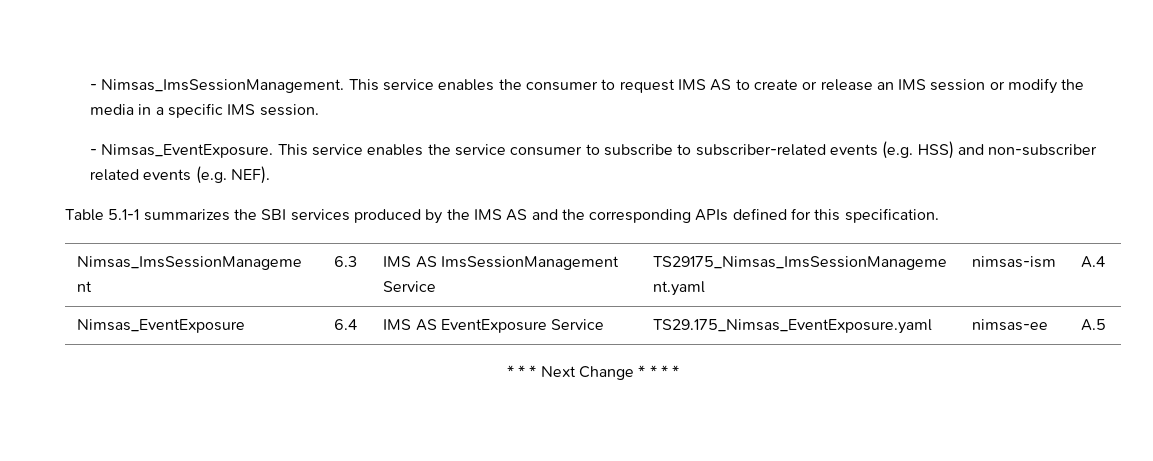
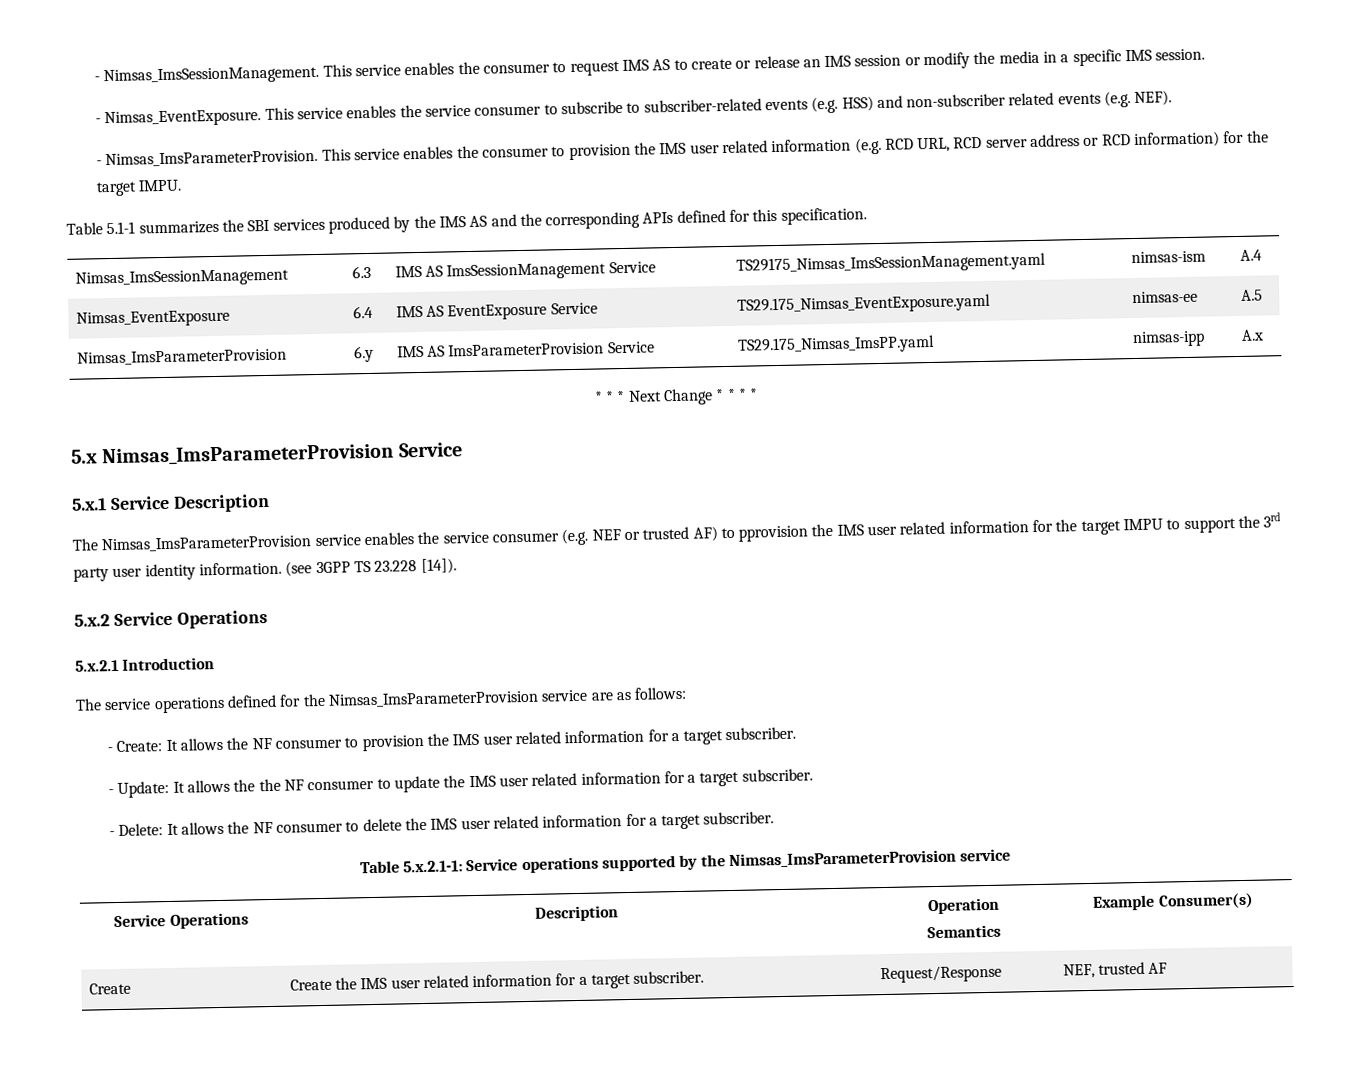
+ - Nimsas_ImsParameterProvision. This service enables the consumer to provision the IMS user related information (e.g. RCD URL, RCD server address or RCD information) for the target IMPU.
+ Nimsas_ImsParameterProvision | 6.y | IMS AS ImsParameterProvision Service | TS29.175_Nimsas_ImsPP.yaml | nimsas-ipp | A.x
+ 5.x Nimsas_ImsParameterProvision Service
+ 5.x.1 Service Description
+ The Nimsas_ImsParameterProvision service enables the service consumer (e.g. NEF or trusted AF) to pprovision the IMS user related information for the target IMPU to support the 3rd party user identity information. (see 3GPP TS 23.228 [14]).
+ 5.x.2 Service Operations
+ 5.x.2.1 Introduction
+ The service operations defined for the Nimsas_ImsParameterProvision service are as follows:
+ - Create: It allows the NF consumer to provision the IMS user related information for a target subscriber.
+ - Update: It allows the the NF consumer to update the IMS user related information for a target subscriber.
+ - Delete: It allows the NF consumer to delete the IMS user related information for a target subscriber.
+ Table 5.x.2.1-1: Service operations supported by the Nimsas_ImsParameterProvision service
+ Service Operations | Description | Operation
+ Semantics | Example Consumer(s)
+ Create | Create the IMS user related information for a target subscriber. | Request/Response | NEF, trusted AF

